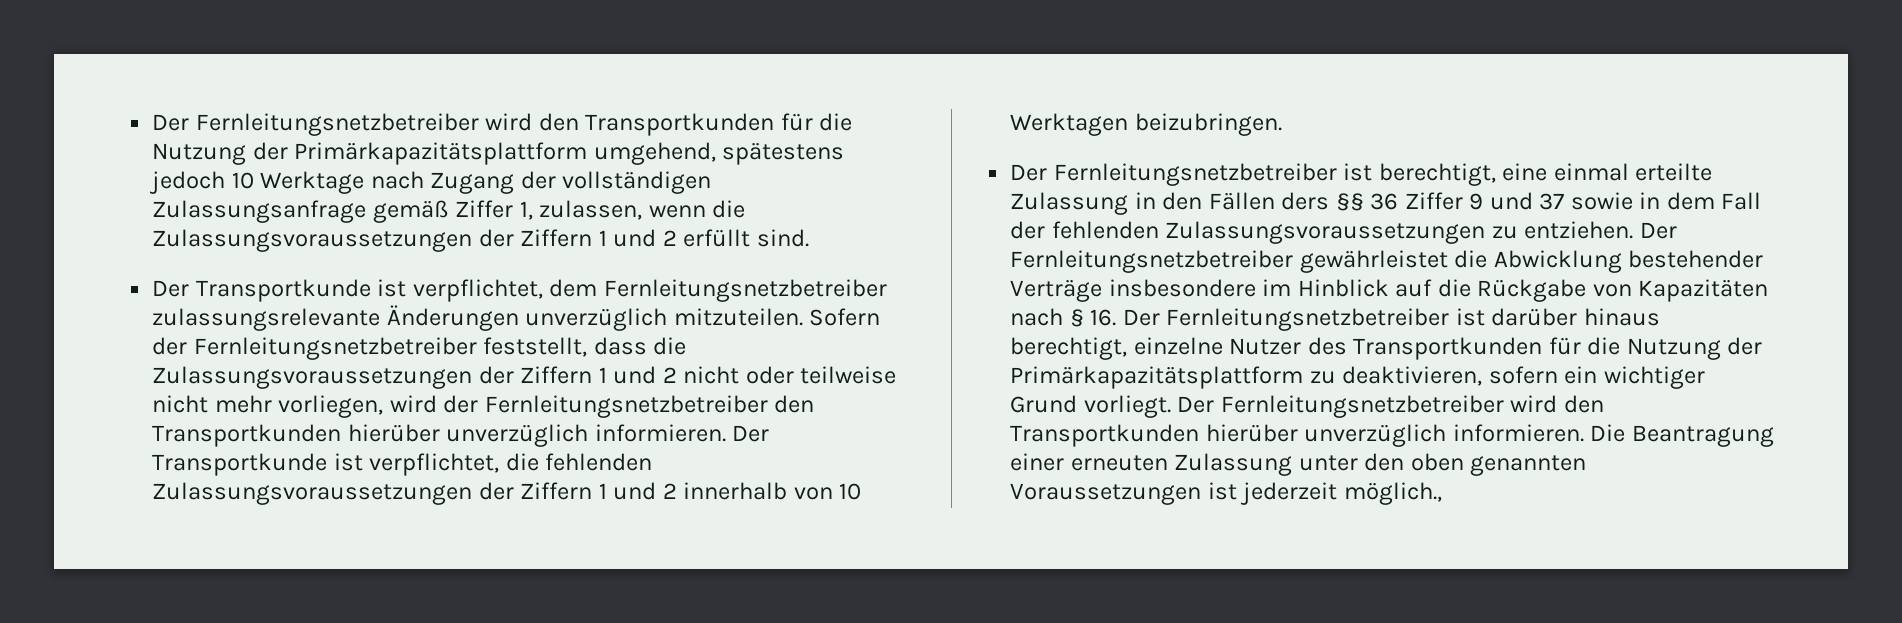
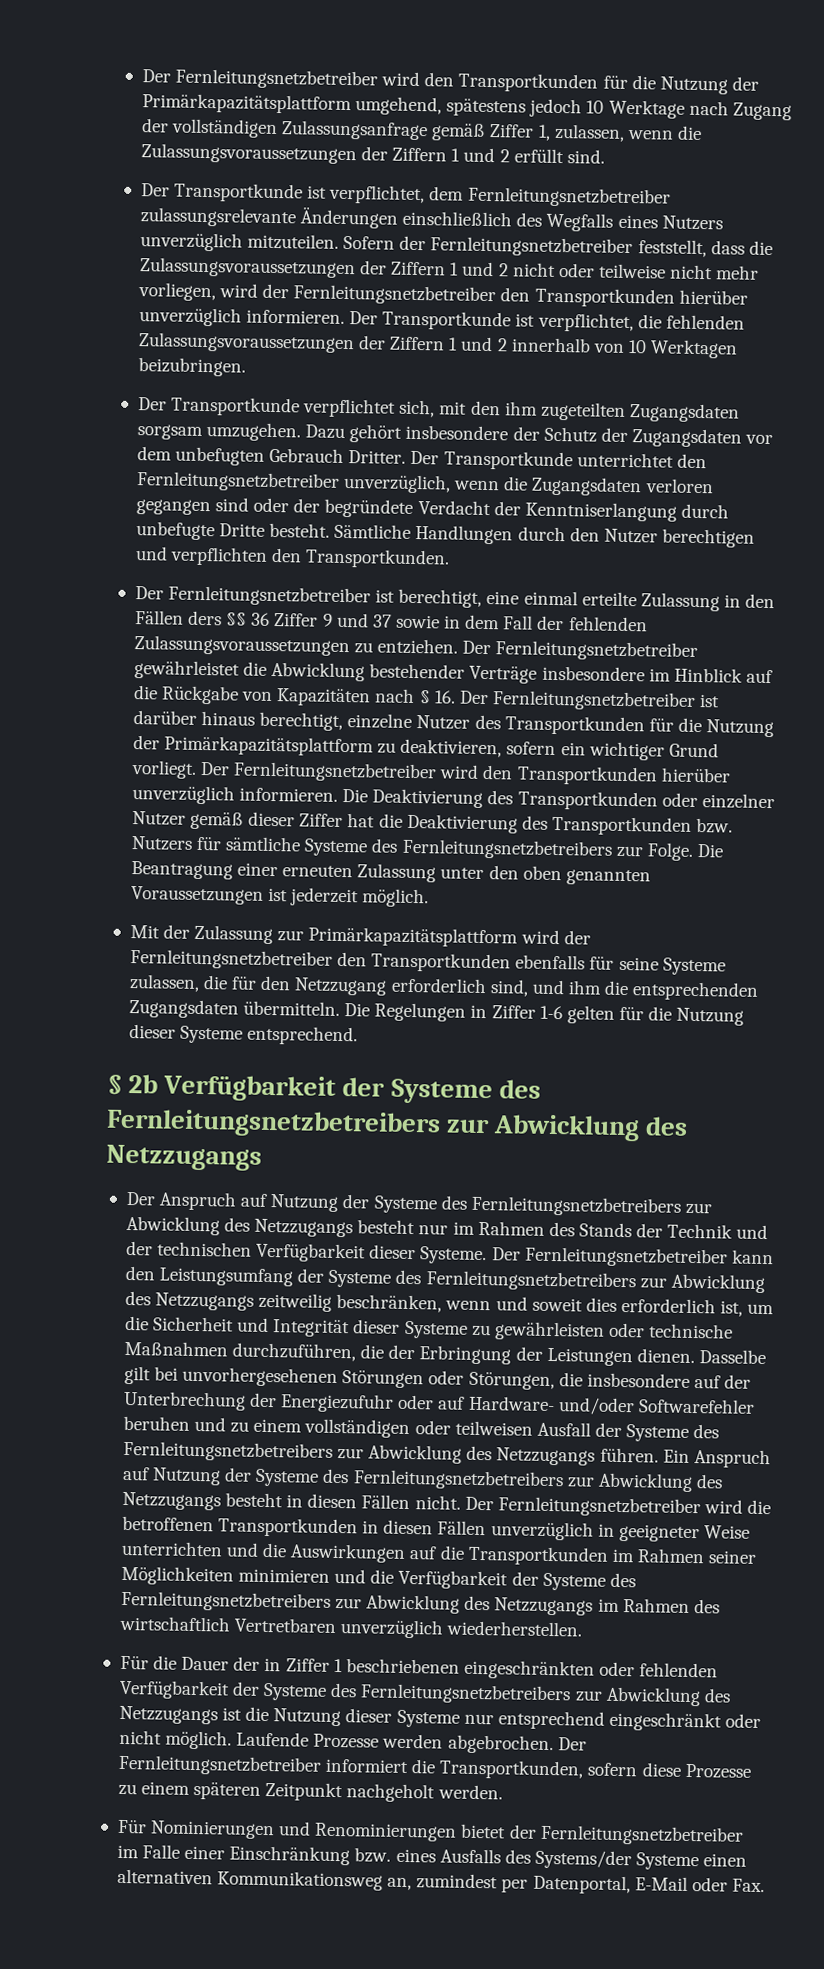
- Der Transportkunde ist verpflichtet, dem Fernleitungsnetzbetreiber zulassungsrelevante Änderungen unverzüglich mitzuteilen.
+ Der Transportkunde ist verpflichtet, dem Fernleitungsnetzbetreiber zulassungsrelevante Änderungen einschließlich des Wegfalls eines Nutzers unverzüglich mitzuteilen.
+ Der Transportkunde verpflichtet sich, mit den ihm zugeteilten Zugangsdaten sorgsam umzugehen. Dazu gehört insbesondere der Schutz der Zugangsdaten vor dem unbefugten Gebrauch Dritter. Der Transportkunde unterrichtet den Fernleitungsnetzbetreiber unverzüglich, wenn die Zugangsdaten verloren gegangen sind oder der begründete Verdacht der Kenntniserlangung durch unbefugte Dritte besteht. Sämtliche Handlungen durch den Nutzer berechtigen und verpflichten den Transportkunden.
- Die Beantragung einer erneuten Zulassung unter den oben genannten Voraussetzungen ist jederzeit möglich.,
+ Die Deaktivierung des Transportkunden oder einzelner Nutzer gemäß dieser Ziffer hat die Deaktivierung des Transportkunden bzw. Nutzers für sämtliche Systeme des Fernleitungsnetzbetreibers zur Folge. Die Beantragung einer erneuten Zulassung unter den oben genannten Voraussetzungen ist jederzeit möglich.
+ Mit der Zulassung zur Primärkapazitätsplattform wird der Fernleitungsnetzbetreiber den Transportkunden ebenfalls für seine Systeme zulassen, die für den Netzzugang erforderlich sind, und ihm die entsprechenden Zugangsdaten übermitteln. Die Regelungen in Ziffer 1-6 gelten für die Nutzung dieser Systeme entsprechend.
+ § 2b Verfügbarkeit der Systeme des Fernleitungsnetzbetreibers zur Abwicklung des Netzzugangs
+ Der Anspruch auf Nutzung der Systeme des Fernleitungsnetzbetreibers zur Abwicklung des Netzzugangs besteht nur im Rahmen des Stands der Technik und der technischen Verfügbarkeit dieser Systeme. Der Fernleitungsnetzbetreiber kann den Leistungsumfang der Systeme des Fernleitungsnetzbetreibers zur Abwicklung des Netzzugangs zeitweilig beschränken, wenn und soweit dies erforderlich ist, um die Sicherheit und Integrität dieser Systeme zu gewährleisten oder technische Maßnahmen durchzuführen, die der Erbringung der Leistungen dienen. Dasselbe gilt bei unvorhergesehenen Störungen oder Störungen, die insbesondere auf der Unterbrechung der Energiezufuhr oder auf Hardware- und/oder Softwarefehler beruhen und zu einem vollständigen oder teilweisen Ausfall der Systeme des Fernleitungsnetzbetreibers zur Abwicklung des Netzzugangs führen. Ein Anspruch auf Nutzung der Systeme des Fernleitungsnetzbetreibers zur Abwicklung des Netzzugangs besteht in diesen Fällen nicht. Der Fernleitungsnetzbetreiber wird die betroffenen Transportkunden in diesen Fällen unverzüglich in geeigneter Weise unterrichten und die Auswirkungen auf die Transportkunden im Rahmen seiner Möglichkeiten minimieren und die Verfügbarkeit der Systeme des Fernleitungsnetzbetreibers zur Abwicklung des Netzzugangs im Rahmen des wirtschaftlich Vertretbaren unverzüglich wiederherstellen.
+ Für die Dauer der in Ziffer 1 beschriebenen eingeschränkten oder fehlenden Verfügbarkeit der Systeme des Fernleitungsnetzbetreibers zur Abwicklung des Netzzugangs ist die Nutzung dieser Systeme nur entsprechend eingeschränkt oder nicht möglich. Laufende Prozesse werden abgebrochen. Der Fernleitungsnetzbetreiber informiert die Transportkunden, sofern diese Prozesse zu einem späteren Zeitpunkt nachgeholt werden.
+ Für Nominierungen und Renominierungen bietet der Fernleitungsnetzbetreiber im Falle einer Einschränkung bzw. eines Ausfalls des Systems/der Systeme einen alternativen Kommunikationsweg an, zumindest per Datenportal, E-Mail oder Fax.

